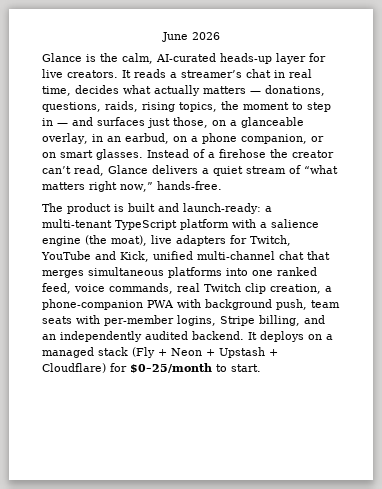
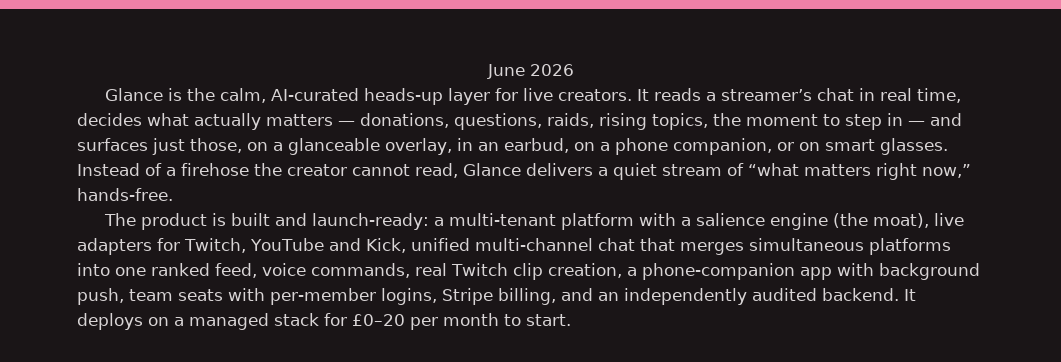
- Instead of a firehose the creator can’t read, Glance delivers a quiet stream of “what matters right now,” hands-free.
+ Instead of a firehose the creator cannot read, Glance delivers a quiet stream of “what matters right now,” hands-free.
- The product is built and launch-ready: a multi-tenant TypeScript platform with a salience engine (the moat), live adapters for Twitch, YouTube and Kick, unified multi-channel chat that merges simultaneous platforms into one ranked feed, voice commands, real Twitch clip creation, a phone-companion PWA with background push, team seats with per-member logins, Stripe billing, and an independently audited backend.
+ The product is built and launch-ready: a multi-tenant platform with a salience engine (the moat), live adapters for Twitch, YouTube and Kick, unified multi-channel chat that merges simultaneous platforms into one ranked feed, voice commands, real Twitch clip creation, a phone-companion app with background push, team seats with per-member logins, Stripe billing, and an independently audited backend.
- It deploys on a managed stack (Fly + Neon + Upstash + Cloudflare) for $0–25/month to start.
+ It deploys on a managed stack for £0–20 per month to start.

